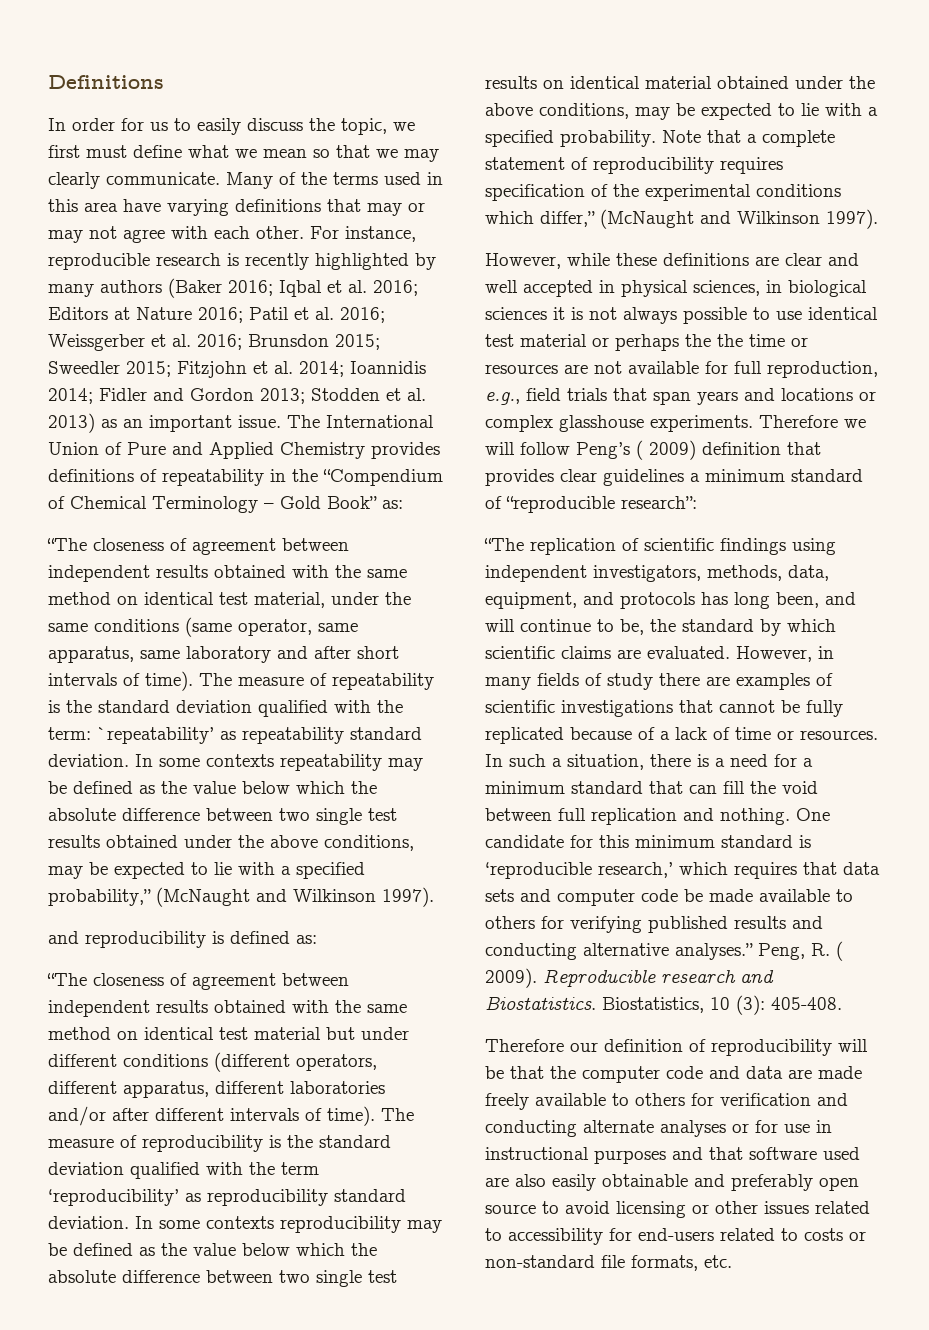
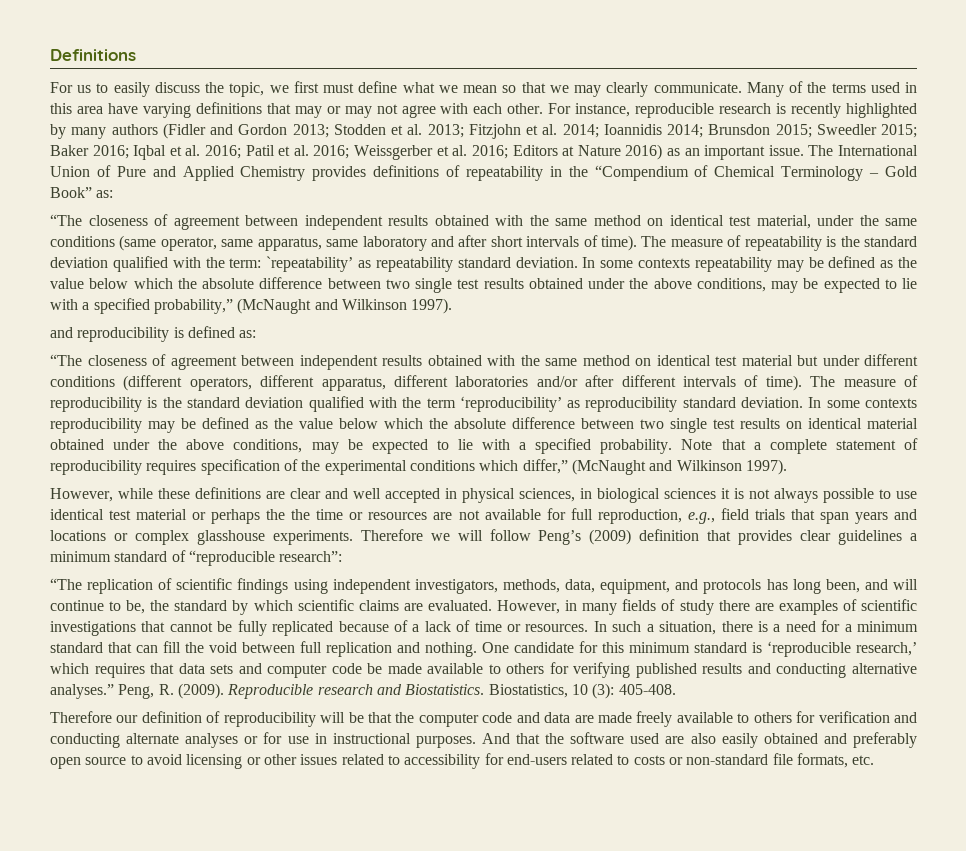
- In order for us to easily discuss the topic, we first must define what we mean so that we may clearly communicate.
+ For us to easily discuss the topic, we first must define what we mean so that we may clearly communicate.
- For instance, reproducible research is recently highlighted by many authors (Baker 2016; Iqbal et al. 2016; Editors at Nature 2016; Patil et al. 2016; Weissgerber et al. 2016; Brunsdon 2015; Sweedler 2015; Fitzjohn et al. 2014; Ioannidis 2014; Fidler and Gordon 2013; Stodden et al. 2013) as an important issue.
+ For instance, reproducible research is recently highlighted by many authors (Fidler and Gordon 2013; Stodden et al. 2013; Fitzjohn et al. 2014; Ioannidis 2014; Brunsdon 2015; Sweedler 2015; Baker 2016; Iqbal et al. 2016; Patil et al. 2016; Weissgerber et al. 2016; Editors at Nature 2016) as an important issue.
- Therefore we will follow Peng’s ( 2009) definition that provides clear guidelines a minimum standard of “reproducible research”:
+ Therefore we will follow Peng’s (2009) definition that provides clear guidelines a minimum standard of “reproducible research”:
- Peng, R. ( 2009).
+ Peng, R. (2009).
- Therefore our definition of reproducibility will be that the computer code and data are made freely available to others for verification and conducting alternate analyses or for use in instructional purposes and that software used are also easily obtainable and preferably open source to avoid licensing or other issues related to accessibility for end-users related to costs or non-standard file formats, etc.
+ Therefore our definition of reproducibility will be that the computer code and data are made freely available to others for verification and conducting alternate analyses or for use in instructional purposes. And that the software used are also easily obtained and preferably open source to avoid licensing or other issues related to accessibility for end-users related to costs or non-standard file formats, etc.

